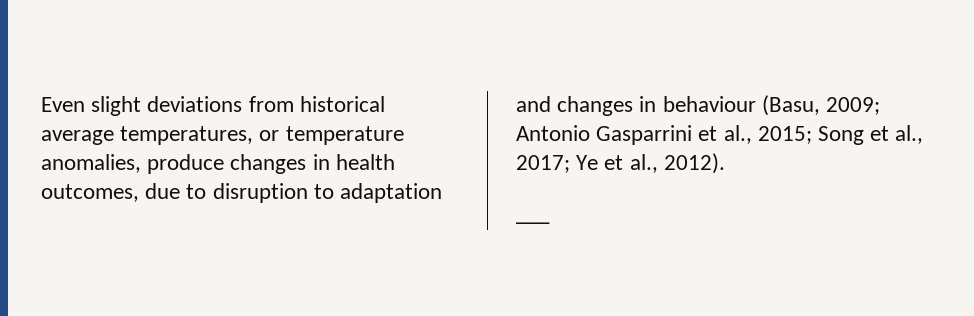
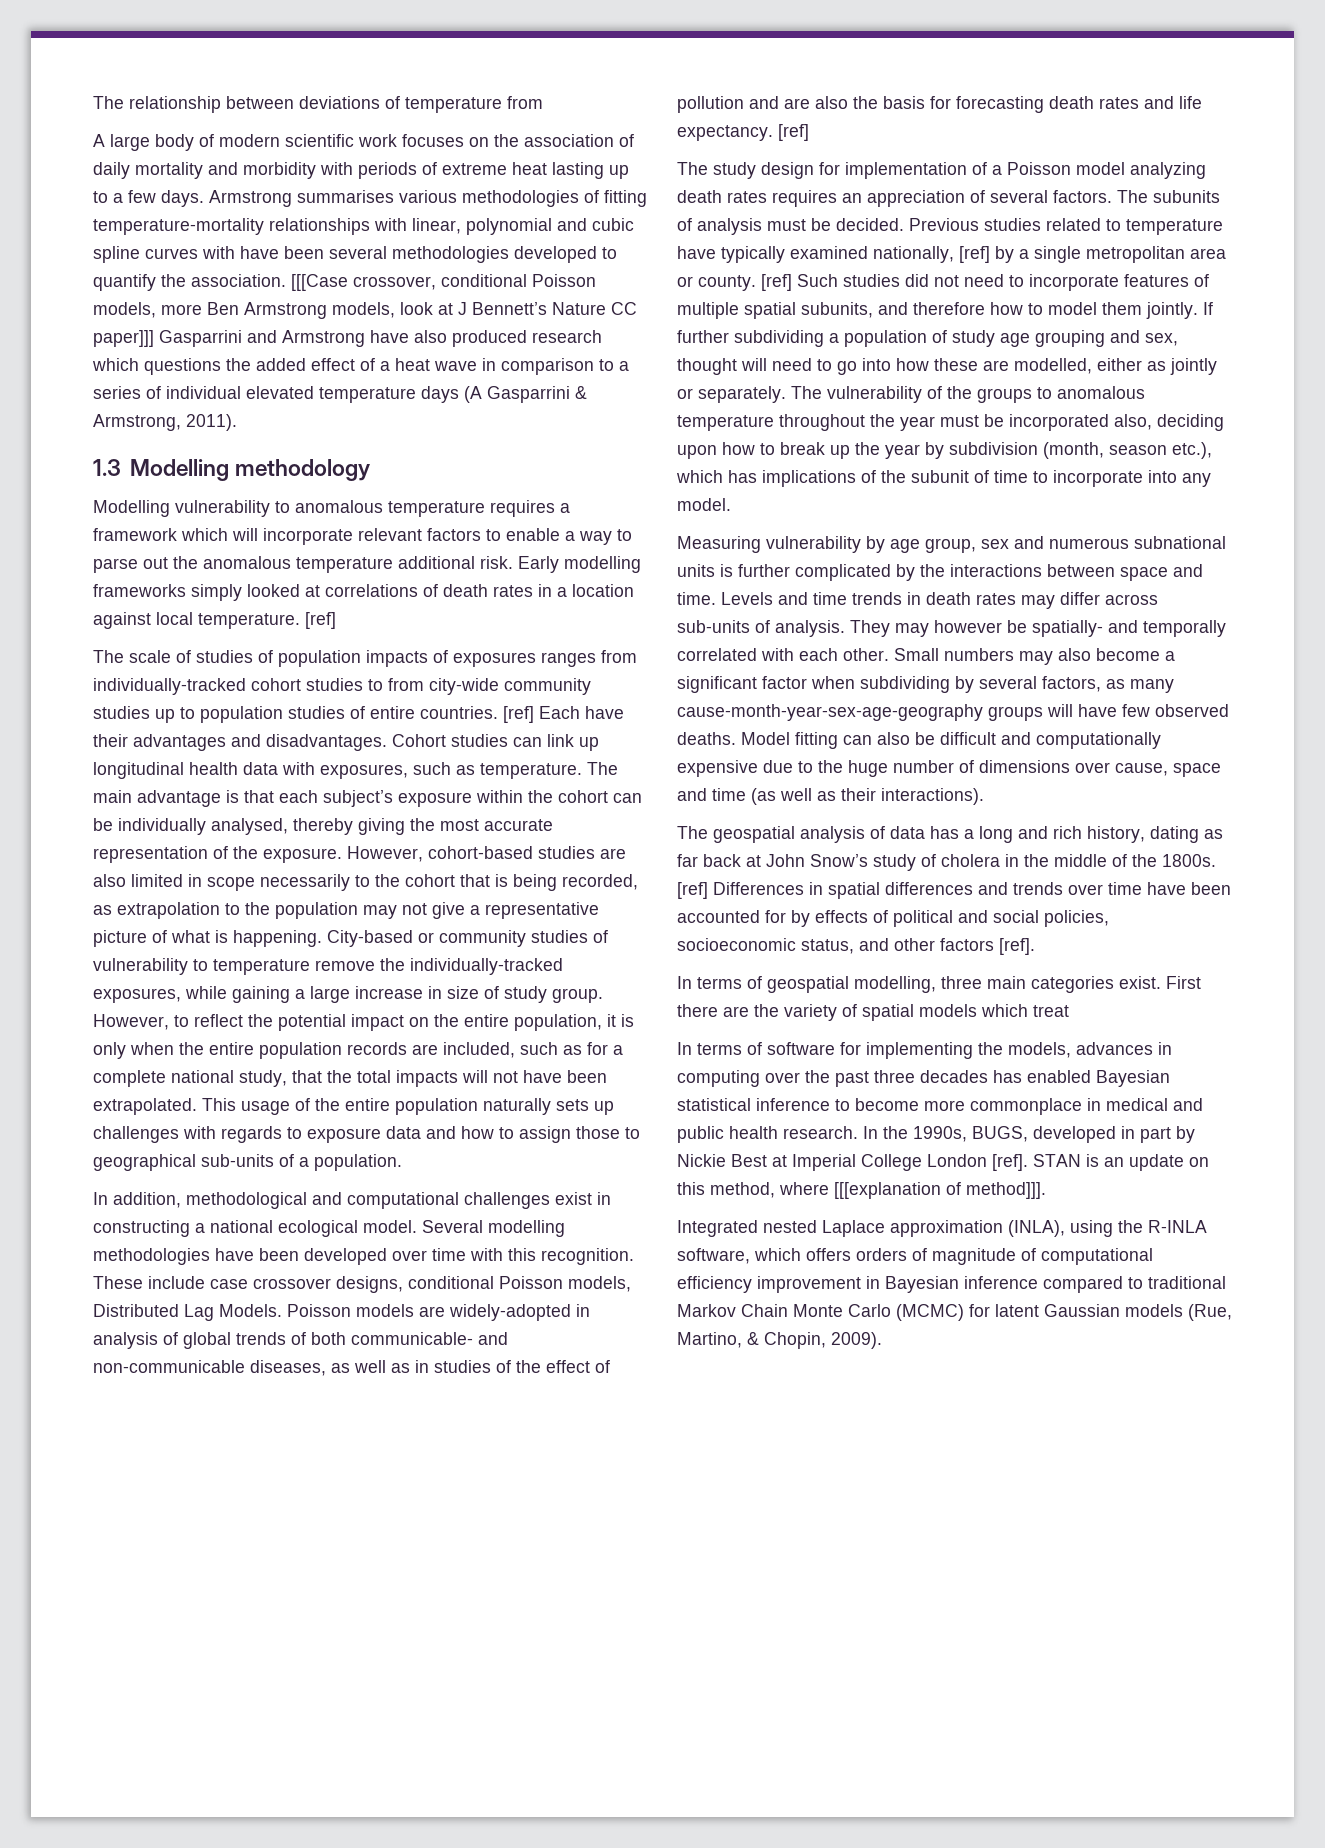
- Even slight deviations from historical average temperatures, or temperature anomalies, produce changes in health outcomes, due to disruption to adaptation and changes in behaviour (Basu, 2009; Antonio Gasparrini et al., 2015; Song et al., 2017; Ye et al., 2012).
- ___
+ The relationship between deviations of temperature from
+ A large body of modern scientific work focuses on the association of daily mortality and morbidity with periods of extreme heat lasting up to a few days. Armstrong summarises various methodologies of fitting temperature-mortality relationships with linear, polynomial and cubic spline curves with have been several methodologies developed to quantify the association. [[[Case crossover, conditional Poisson models, more Ben Armstrong models, look at J Bennett’s Nature CC paper]]] Gasparrini and Armstrong have also produced research which questions the added effect of a heat wave in comparison to a series of individual elevated temperature days (A Gasparrini & Armstrong, 2011).
+ 1.3 Modelling methodology
+ Modelling vulnerability to anomalous temperature requires a framework which will incorporate relevant factors to enable a way to parse out the anomalous temperature additional risk. Early modelling frameworks simply looked at correlations of death rates in a location against local temperature. [ref]
+ The scale of studies of population impacts of exposures ranges from individually-tracked cohort studies to from city-wide community studies up to population studies of entire countries. [ref] Each have their advantages and disadvantages. Cohort studies can link up longitudinal health data with exposures, such as temperature. The main advantage is that each subject’s exposure within the cohort can be individually analysed, thereby giving the most accurate representation of the exposure. However, cohort-based studies are also limited in scope necessarily to the cohort that is being recorded, as extrapolation to the population may not give a representative picture of what is happening. City-based or community studies of vulnerability to temperature remove the individually-tracked exposures, while gaining a large increase in size of study group. However, to reflect the potential impact on the entire population, it is only when the entire population records are included, such as for a complete national study, that the total impacts will not have been extrapolated. This usage of the entire population naturally sets up challenges with regards to exposure data and how to assign those to geographical sub-units of a population.
+ In addition, methodological and computational challenges exist in constructing a national ecological model. Several modelling methodologies have been developed over time with this recognition. These include case crossover designs, conditional Poisson models, Distributed Lag Models. Poisson models are widely-adopted in analysis of global trends of both communicable- and non-communicable diseases, as well as in studies of the effect of pollution and are also the basis for forecasting death rates and life expectancy. [ref]
+ The study design for implementation of a Poisson model analyzing death rates requires an appreciation of several factors. The subunits of analysis must be decided. Previous studies related to temperature have typically examined nationally, [ref] by a single metropolitan area or county. [ref] Such studies did not need to incorporate features of multiple spatial subunits, and therefore how to model them jointly. If further subdividing a population of study age grouping and sex, thought will need to go into how these are modelled, either as jointly or separately. The vulnerability of the groups to anomalous temperature throughout the year must be incorporated also, deciding upon how to break up the year by subdivision (month, season etc.), which has implications of the subunit of time to incorporate into any model.
+ Measuring vulnerability by age group, sex and numerous subnational units is further complicated by the interactions between space and time. Levels and time trends in death rates may differ across sub-units of analysis. They may however be spatially- and temporally correlated with each other. Small numbers may also become a significant factor when subdividing by several factors, as many cause-month-year-sex-age-geography groups will have few observed deaths. Model fitting can also be difficult and computationally expensive due to the huge number of dimensions over cause, space and time (as well as their interactions).
+ The geospatial analysis of data has a long and rich history, dating as far back at John Snow’s study of cholera in the middle of the 1800s. [ref] Differences in spatial differences and trends over time have been accounted for by effects of political and social policies, socioeconomic status, and other factors [ref].
+ In terms of geospatial modelling, three main categories exist. First there are the variety of spatial models which treat
+ In terms of software for implementing the models, advances in computing over the past three decades has enabled Bayesian statistical inference to become more commonplace in medical and public health research. In the 1990s, BUGS, developed in part by Nickie Best at Imperial College London [ref]. STAN is an update on this method, where [[[explanation of method]]].
+ Integrated nested Laplace approximation (INLA), using the R-INLA software, which offers orders of magnitude of computational efficiency improvement in Bayesian inference compared to traditional Markov Chain Monte Carlo (MCMC) for latent Gaussian models (Rue, Martino, & Chopin, 2009).

